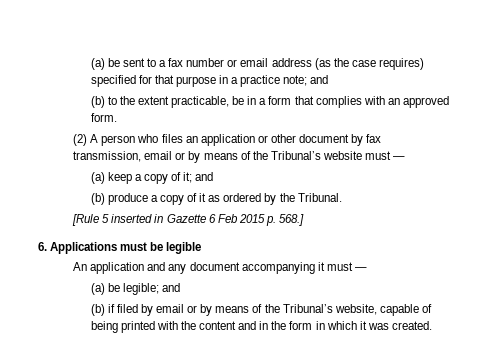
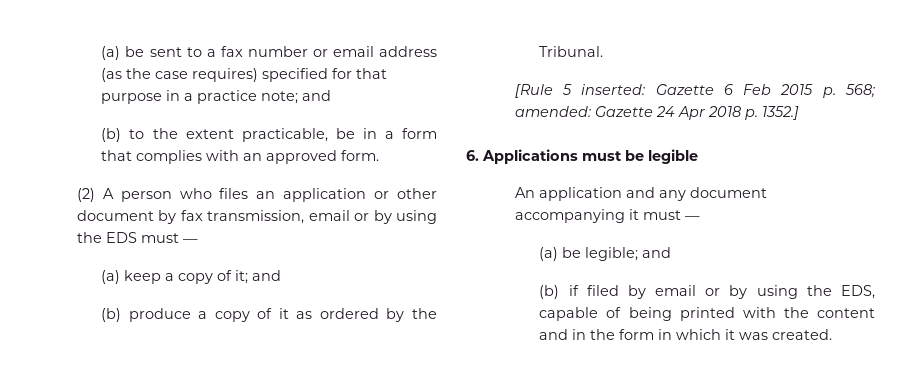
- (2) A person who files an application or other document by fax transmission, email or by means of the Tribunal’s website must —
+ (2) A person who files an application or other document by fax transmission, email or by using the EDS must —
- [Rule 5 inserted in Gazette 6 Feb 2015 p. 568.]
+ [Rule 5 inserted: Gazette 6 Feb 2015 p. 568; amended: Gazette 24 Apr 2018 p. 1352.]
- (b) if filed by email or by means of the Tribunal’s website, capable of being printed with the content and in the form in which it was created.
+ (b) if filed by email or by using the EDS, capable of being printed with the content and in the form in which it was created.

